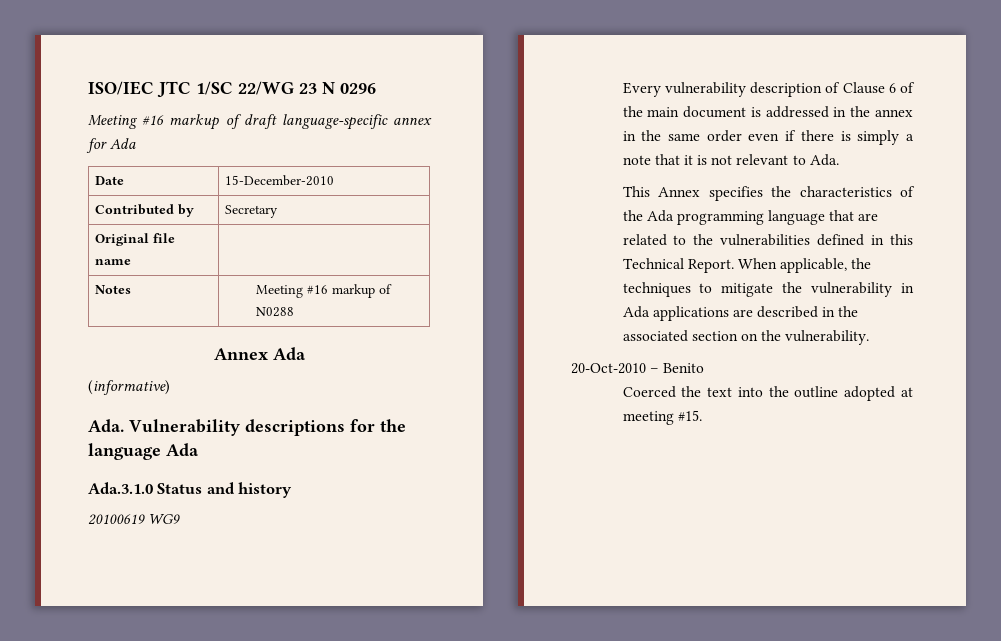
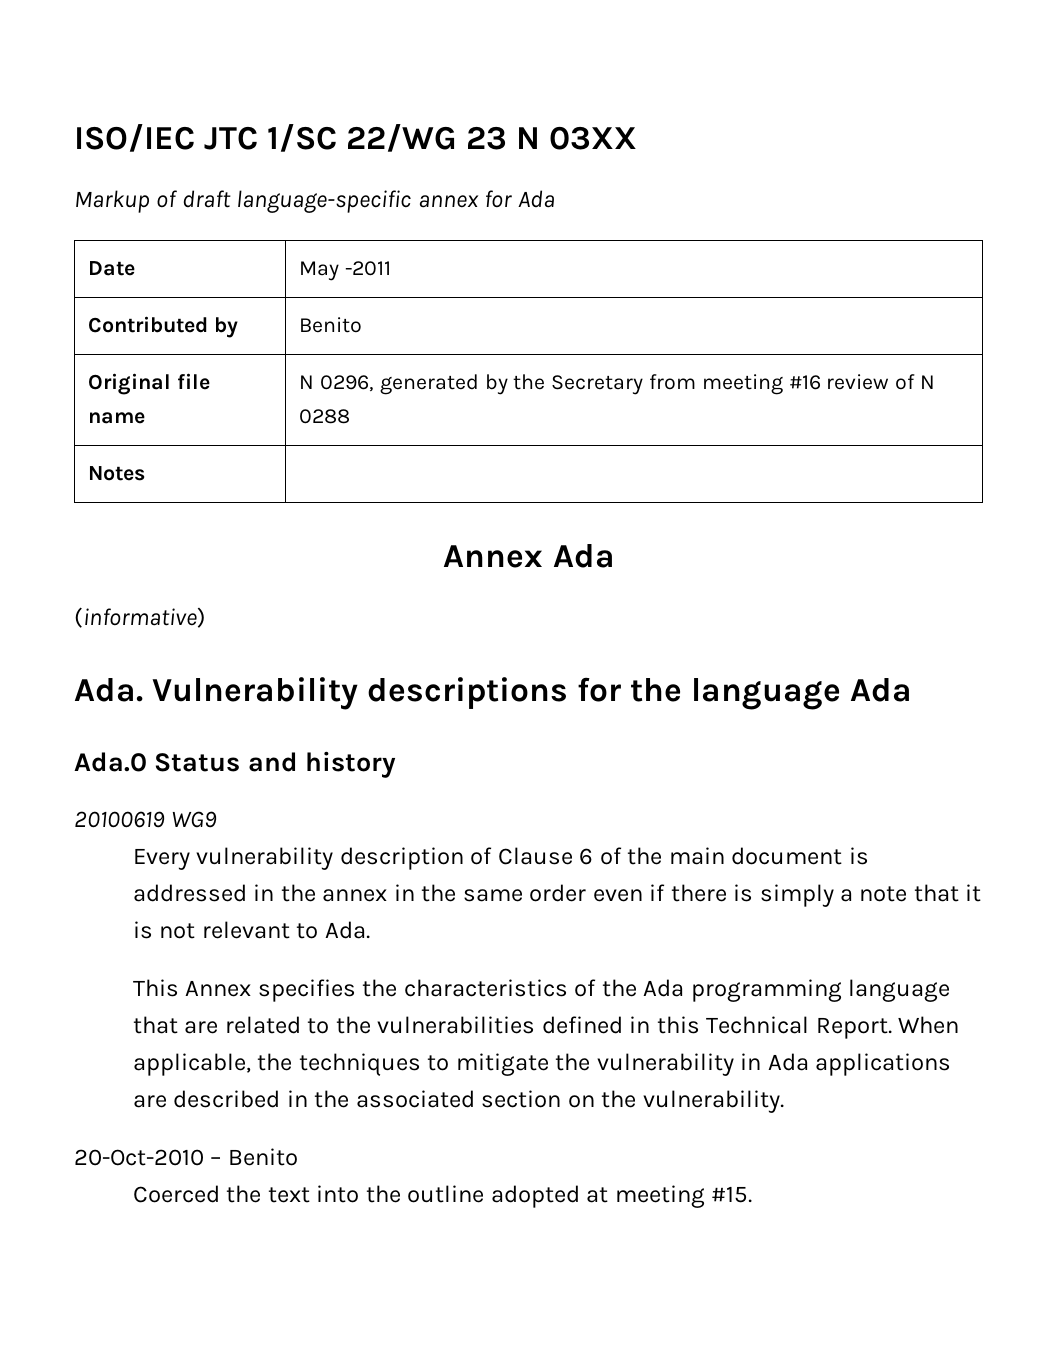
- ISO/IEC JTC 1/SC 22/WG 23 N 0296
- Meeting #16 markup of draft language-specific annex for Ada
+ ISO/IEC JTC 1/SC 22/WG 23 N 03XX
+ Markup of draft language-specific annex for Ada
- Date | 15-December-2010
+ Date | May -2011
- Contributed by | Secretary
+ Contributed by | Benito
- Original file name |
- Notes | Meeting #16 markup of N0288
+ Original file name | N 0296, generated by the Secretary from meeting #16 review of N 0288
+ Notes |
- Ada.3.1.0 Status and history
+ Ada.0 Status and history

